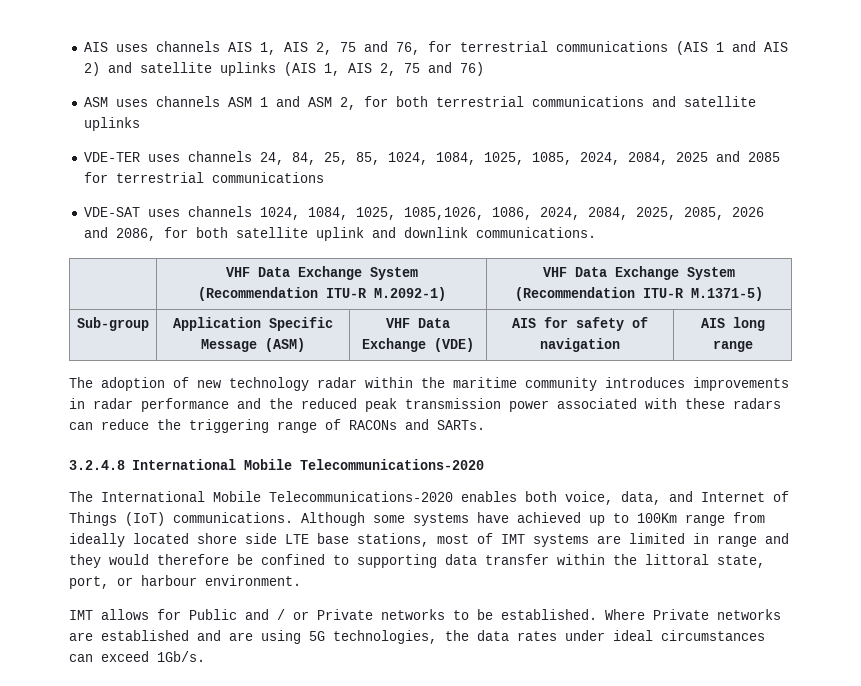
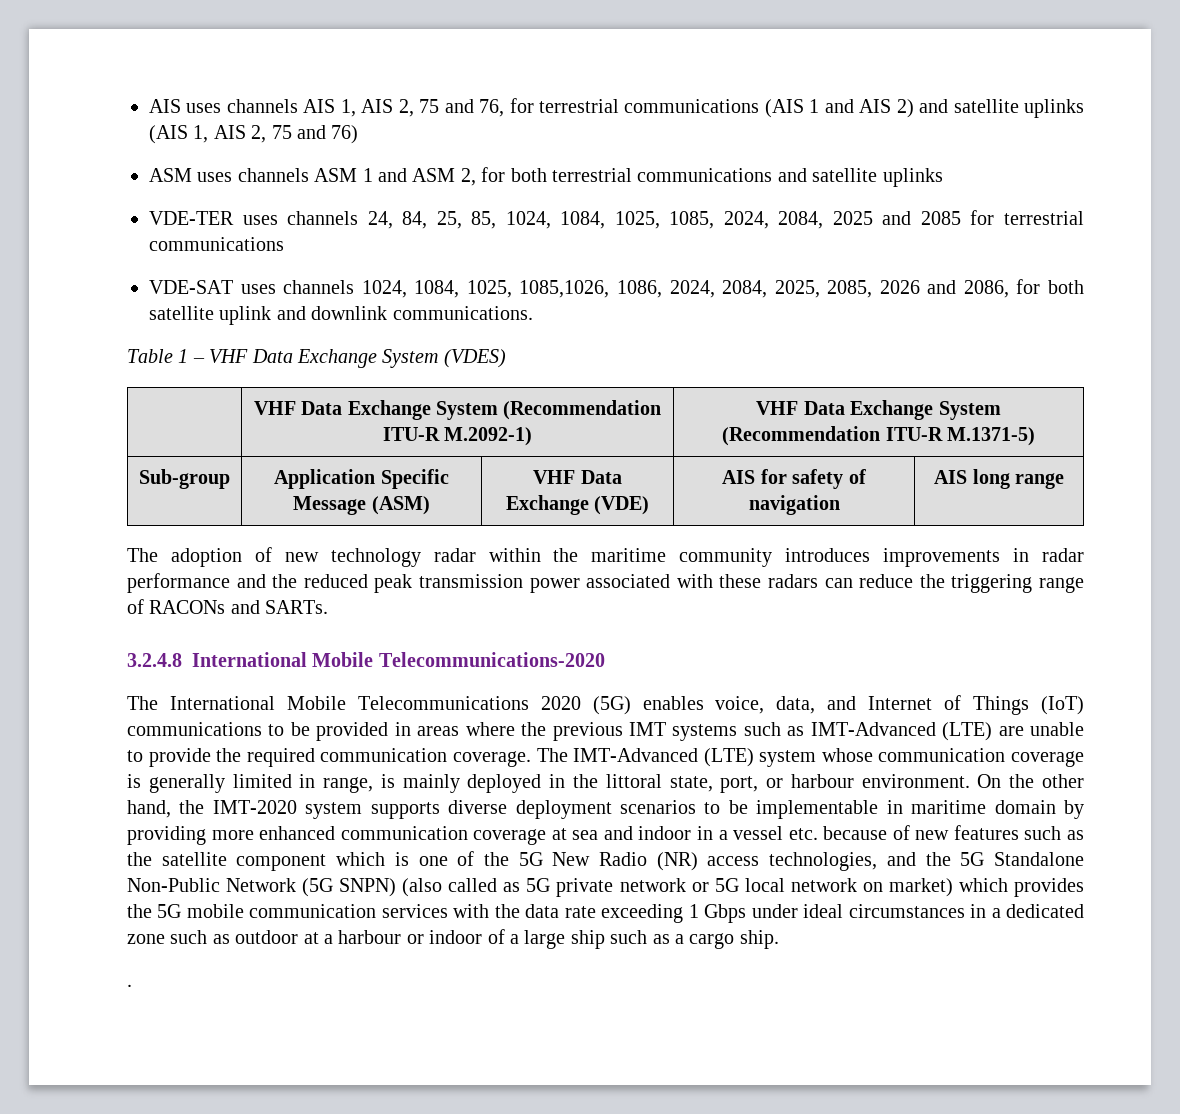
+ Table 1 – VHF Data Exchange System (VDES)
- The International Mobile Telecommunications-2020 enables both voice, data, and Internet of Things (IoT) communications. Although some systems have achieved up to 100Km range from ideally located shore side LTE base stations, most of IMT systems are limited in range and they would therefore be confined to supporting data transfer within the littoral state, port, or harbour environment.
- IMT allows for Public and / or Private networks to be established. Where Private networks are established and are using 5G technologies, the data rates under ideal circumstances can exceed 1Gb/s.
+ The International Mobile Telecommunications 2020 (5G) enables voice, data, and Internet of Things (IoT) communications to be provided in areas where the previous IMT systems such as IMT-Advanced (LTE) are unable to provide the required communication coverage. The IMT-Advanced (LTE) system whose communication coverage is generally limited in range, is mainly deployed in the littoral state, port, or harbour environment. On the other hand, the IMT-2020 system supports diverse deployment scenarios to be implementable in maritime domain by providing more enhanced communication coverage at sea and indoor in a vessel etc. because of new features such as the satellite component which is one of the 5G New Radio (NR) access technologies, and the 5G Standalone Non-Public Network (5G SNPN) (also called as 5G private network or 5G local network on market) which provides the 5G mobile communication services with the data rate exceeding 1 Gbps under ideal circumstances in a dedicated zone such as outdoor at a harbour or indoor of a large ship such as a cargo ship.
+ .

